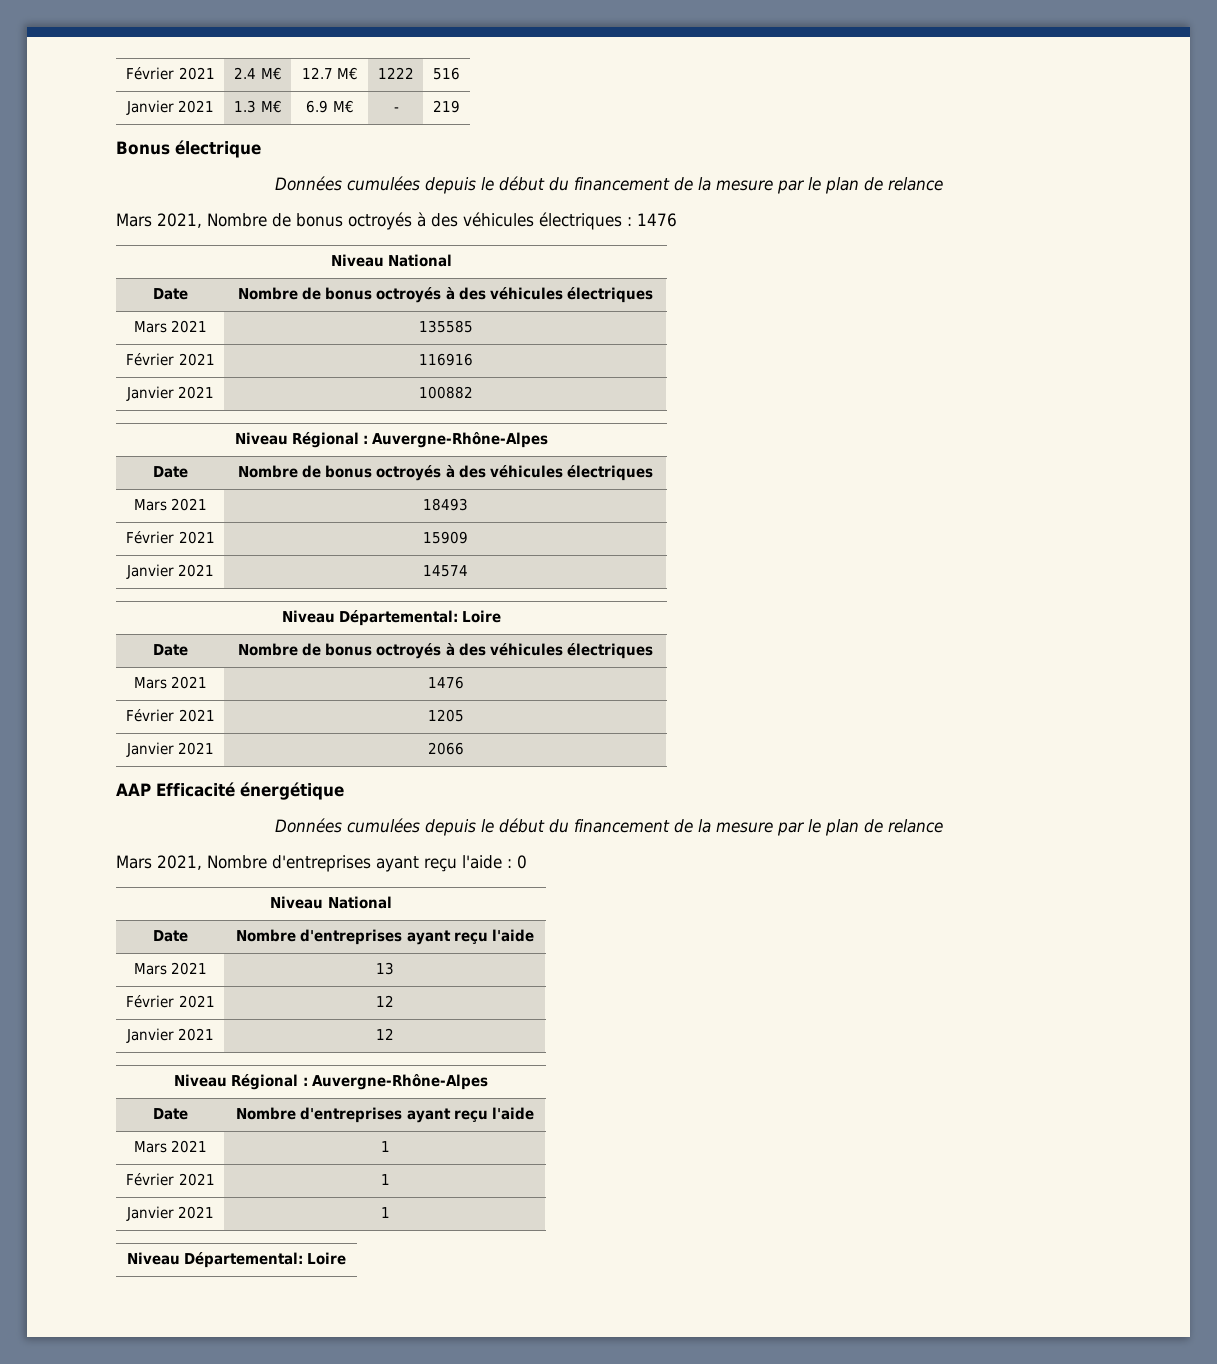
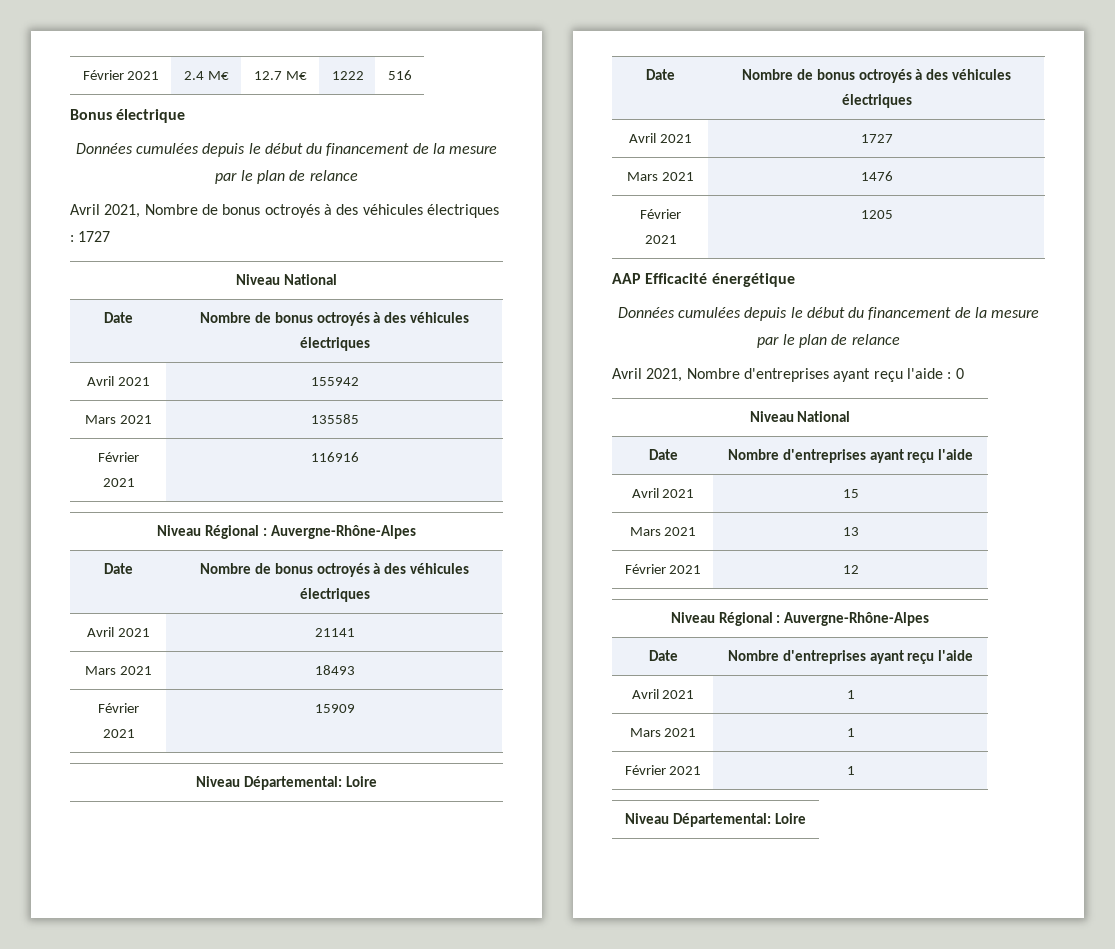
- Janvier 2021 | 1.3 M€ | 6.9 M€ | - | 219
- Mars 2021, Nombre de bonus octroyés à des véhicules électriques : 1476
+ Avril 2021, Nombre de bonus octroyés à des véhicules électriques : 1727
+ Avril 2021 | 155942
- Janvier 2021 | 100882
+ Avril 2021 | 21141
- Janvier 2021 | 14574
+ Avril 2021 | 1727
- Janvier 2021 | 2066
- Mars 2021, Nombre d'entreprises ayant reçu l'aide : 0
+ Avril 2021, Nombre d'entreprises ayant reçu l'aide : 0
+ Avril 2021 | 15
- Janvier 2021 | 12
+ Avril 2021 | 1
- Janvier 2021 | 1

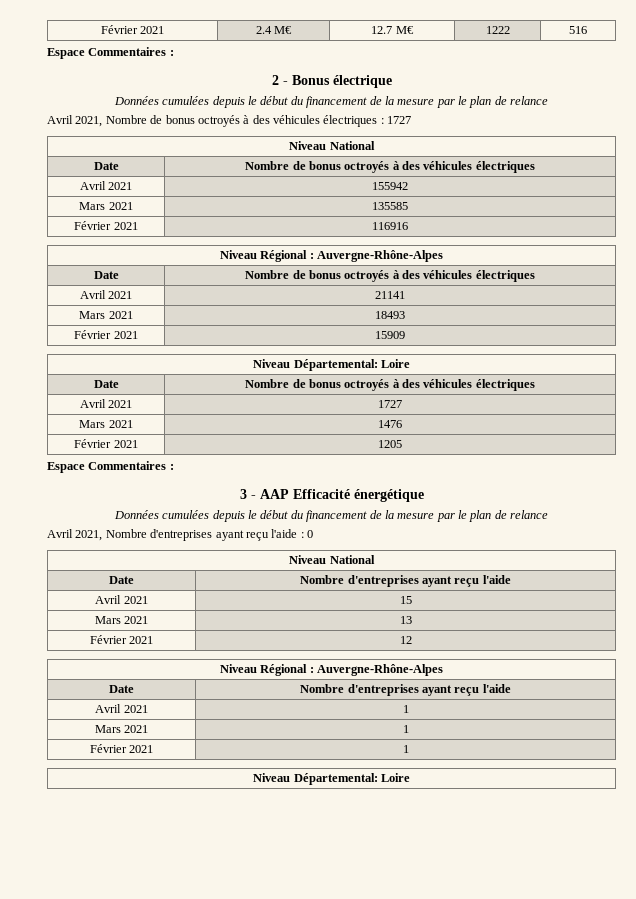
  Février 2021 | 2.4 M€ | 12.7 M€ | 1222 | 516
- Bonus électrique
+ Espace Commentaires :
+ 2 - Bonus électrique
  Février 2021 | 1205
- AAP Efficacité énergétique
+ Espace Commentaires :
+ 3 - AAP Efficacité énergétique

